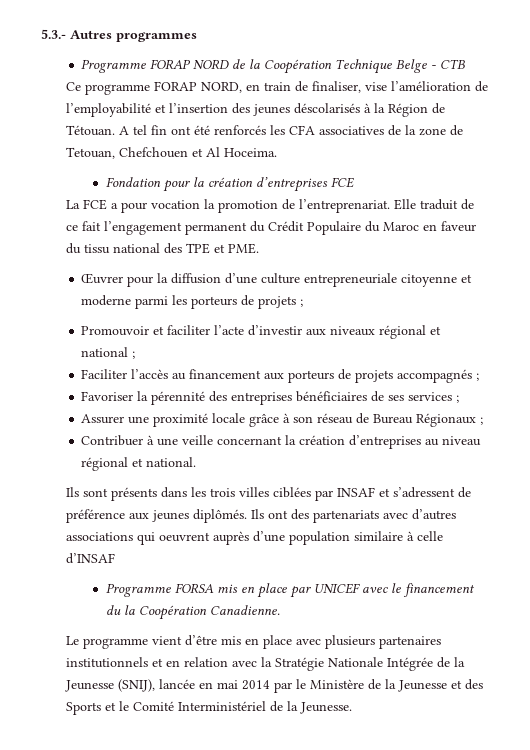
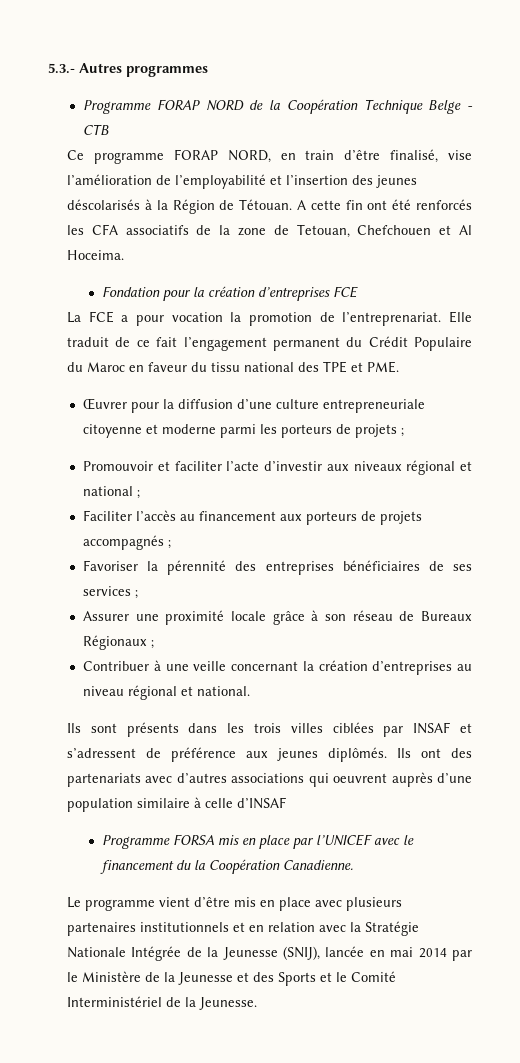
- Ce programme FORAP NORD, en train de finaliser, vise l’amélioration de l’employabilité et l’insertion des jeunes déscolarisés à la Région de Tétouan.
+ Ce programme FORAP NORD, en train d’être finalisé, vise l’amélioration de l’employabilité et l’insertion des jeunes déscolarisés à la Région de Tétouan.
- A tel fin ont été renforcés les CFA associatives de la zone de Tetouan, Chefchouen et Al Hoceima.
+ A cette fin ont été renforcés les CFA associatifs de la zone de Tetouan, Chefchouen et Al Hoceima.
- Assurer une proximité locale grâce à son réseau de Bureau Régionaux ;
+ Assurer une proximité locale grâce à son réseau de Bureaux Régionaux ;
- Programme FORSA mis en place par UNICEF avec le financement du la Coopération Canadienne.
+ Programme FORSA mis en place par l’UNICEF avec le financement du la Coopération Canadienne.

